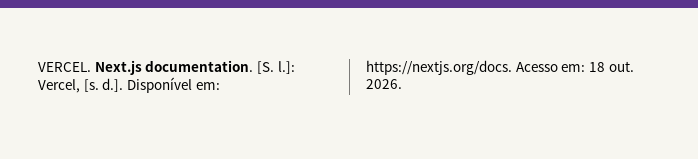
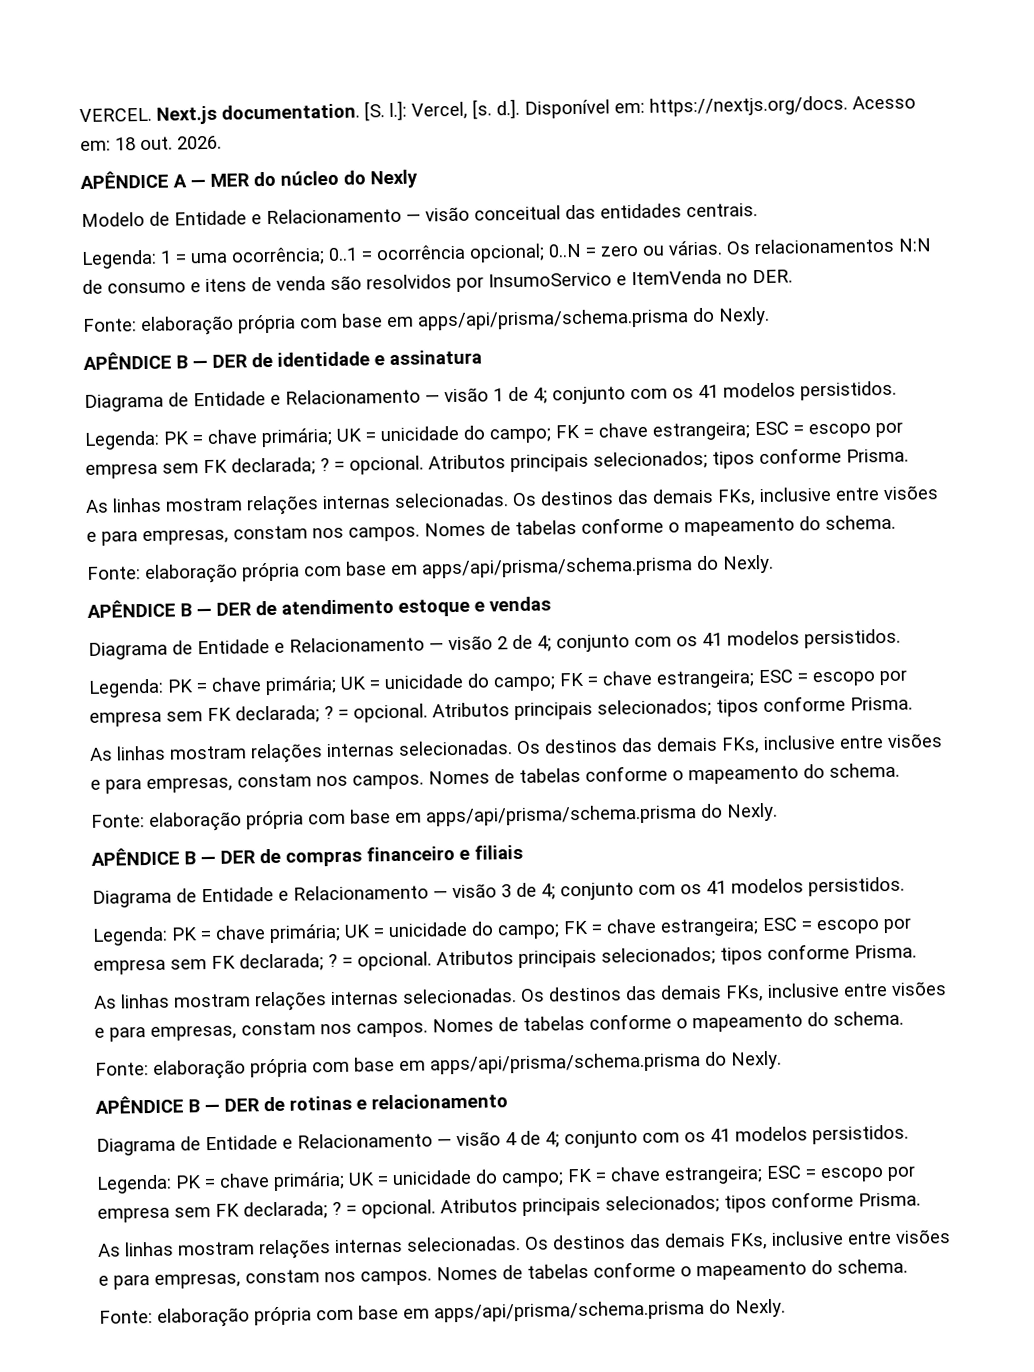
+ APÊNDICE A — MER do núcleo do Nexly
+ Modelo de Entidade e Relacionamento — visão conceitual das entidades centrais.
+ Legenda: 1 = uma ocorrência; 0..1 = ocorrência opcional; 0..N = zero ou várias. Os relacionamentos N:N de consumo e itens de venda são resolvidos por InsumoServico e ItemVenda no DER.
+ Fonte: elaboração própria com base em apps/api/prisma/schema.prisma do Nexly.
+ APÊNDICE B — DER de identidade e assinatura
+ Diagrama de Entidade e Relacionamento — visão 1 de 4; conjunto com os 41 modelos persistidos.
+ Legenda: PK = chave primária; UK = unicidade do campo; FK = chave estrangeira; ESC = escopo por empresa sem FK declarada; ? = opcional. Atributos principais selecionados; tipos conforme Prisma.
+ As linhas mostram relações internas selecionadas. Os destinos das demais FKs, inclusive entre visões e para empresas, constam nos campos. Nomes de tabelas conforme o mapeamento do schema.
+ Fonte: elaboração própria com base em apps/api/prisma/schema.prisma do Nexly.
+ APÊNDICE B — DER de atendimento estoque e vendas
+ Diagrama de Entidade e Relacionamento — visão 2 de 4; conjunto com os 41 modelos persistidos.
+ Legenda: PK = chave primária; UK = unicidade do campo; FK = chave estrangeira; ESC = escopo por empresa sem FK declarada; ? = opcional. Atributos principais selecionados; tipos conforme Prisma.
+ As linhas mostram relações internas selecionadas. Os destinos das demais FKs, inclusive entre visões e para empresas, constam nos campos. Nomes de tabelas conforme o mapeamento do schema.
+ Fonte: elaboração própria com base em apps/api/prisma/schema.prisma do Nexly.
+ APÊNDICE B — DER de compras financeiro e filiais
+ Diagrama de Entidade e Relacionamento — visão 3 de 4; conjunto com os 41 modelos persistidos.
+ Legenda: PK = chave primária; UK = unicidade do campo; FK = chave estrangeira; ESC = escopo por empresa sem FK declarada; ? = opcional. Atributos principais selecionados; tipos conforme Prisma.
+ As linhas mostram relações internas selecionadas. Os destinos das demais FKs, inclusive entre visões e para empresas, constam nos campos. Nomes de tabelas conforme o mapeamento do schema.
+ Fonte: elaboração própria com base em apps/api/prisma/schema.prisma do Nexly.
+ APÊNDICE B — DER de rotinas e relacionamento
+ Diagrama de Entidade e Relacionamento — visão 4 de 4; conjunto com os 41 modelos persistidos.
+ Legenda: PK = chave primária; UK = unicidade do campo; FK = chave estrangeira; ESC = escopo por empresa sem FK declarada; ? = opcional. Atributos principais selecionados; tipos conforme Prisma.
+ As linhas mostram relações internas selecionadas. Os destinos das demais FKs, inclusive entre visões e para empresas, constam nos campos. Nomes de tabelas conforme o mapeamento do schema.
+ Fonte: elaboração própria com base em apps/api/prisma/schema.prisma do Nexly.

